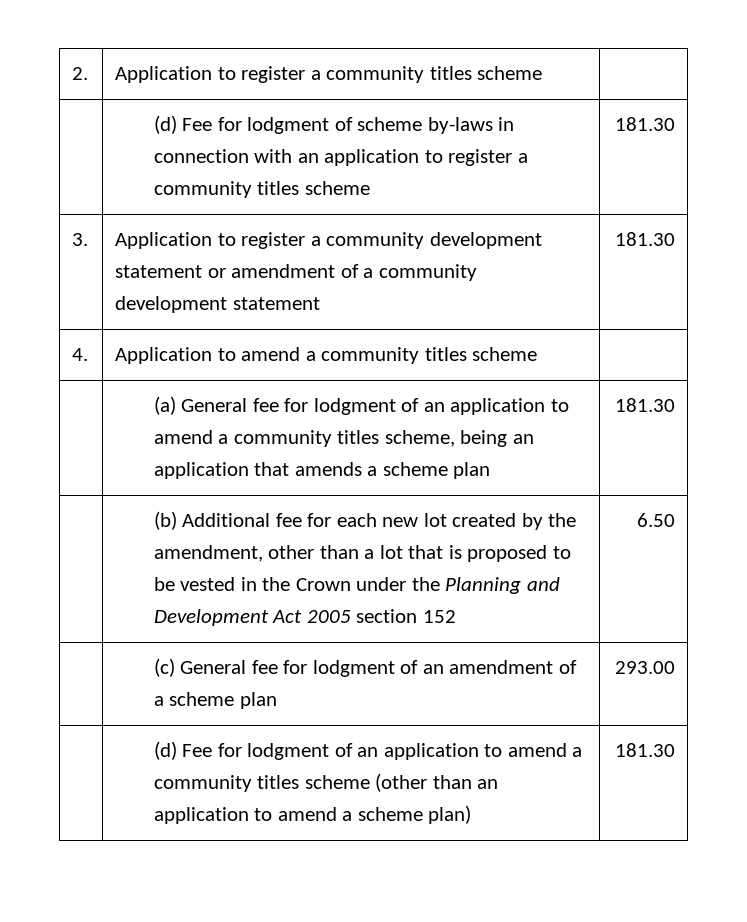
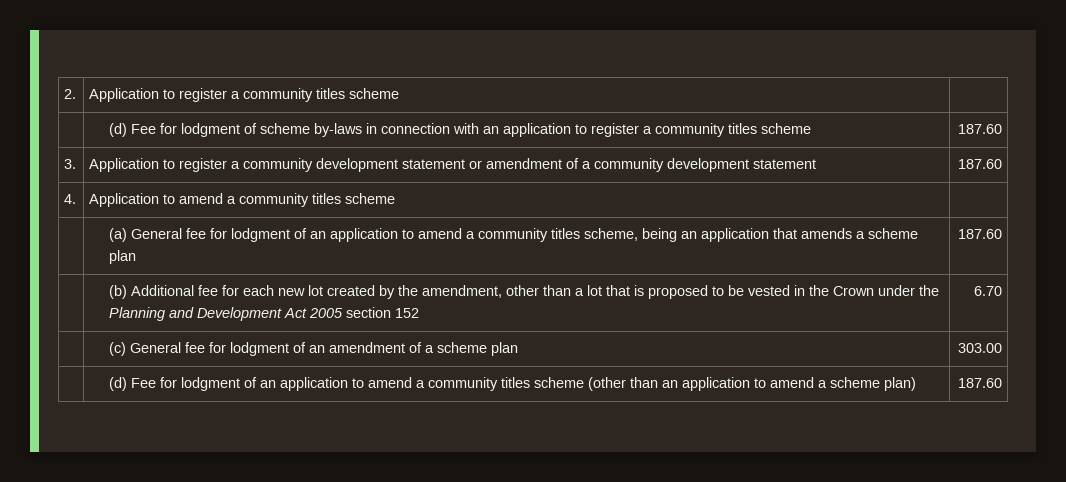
- | (d) Fee for lodgment of scheme by-laws in connection with an application to register a community titles scheme | 181.30
+ | (d) Fee for lodgment of scheme by-laws in connection with an application to register a community titles scheme | 187.60
- 3. | Application to register a community development statement or amendment of a community development statement | 181.30
+ 3. | Application to register a community development statement or amendment of a community development statement | 187.60
- | (a) General fee for lodgment of an application to amend a community titles scheme, being an application that amends a scheme plan | 181.30
+ | (a) General fee for lodgment of an application to amend a community titles scheme, being an application that amends a scheme plan | 187.60
- | (b) Additional fee for each new lot created by the amendment, other than a lot that is proposed to be vested in the Crown under the Planning and Development Act 2005 section 152 | 6.50
+ | (b) Additional fee for each new lot created by the amendment, other than a lot that is proposed to be vested in the Crown under the Planning and Development Act 2005 section 152 | 6.70
- | (c) General fee for lodgment of an amendment of a scheme plan | 293.00
+ | (c) General fee for lodgment of an amendment of a scheme plan | 303.00
- | (d) Fee for lodgment of an application to amend a community titles scheme (other than an application to amend a scheme plan) | 181.30
+ | (d) Fee for lodgment of an application to amend a community titles scheme (other than an application to amend a scheme plan) | 187.60

